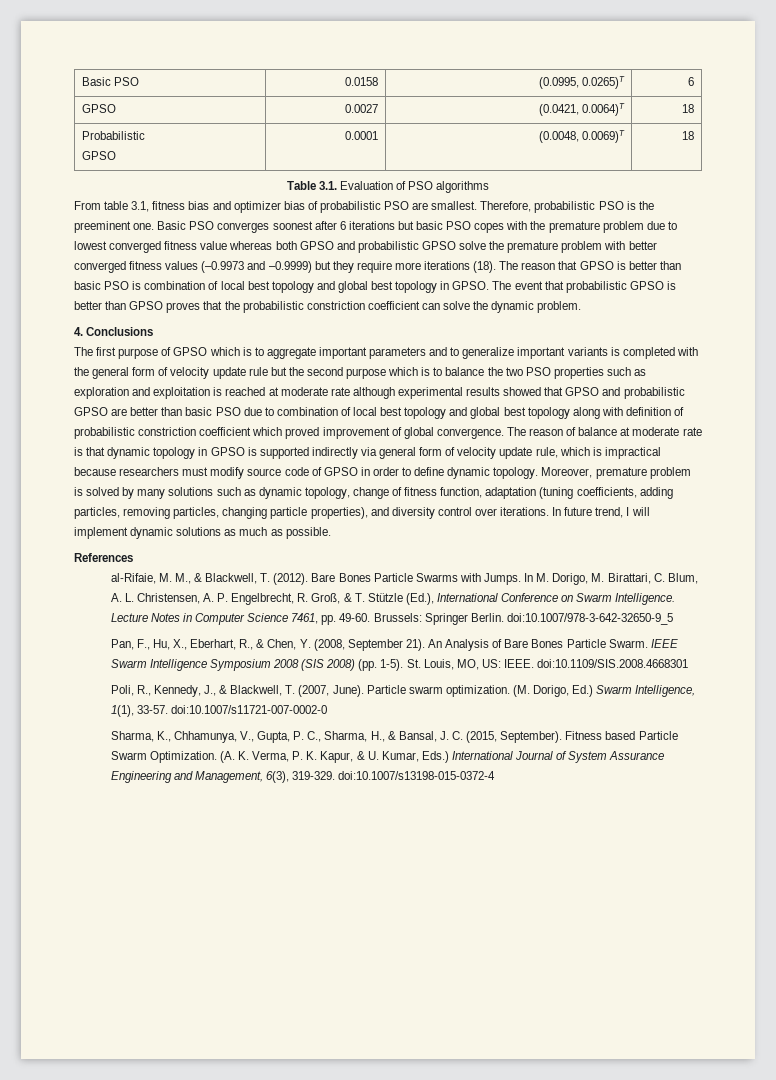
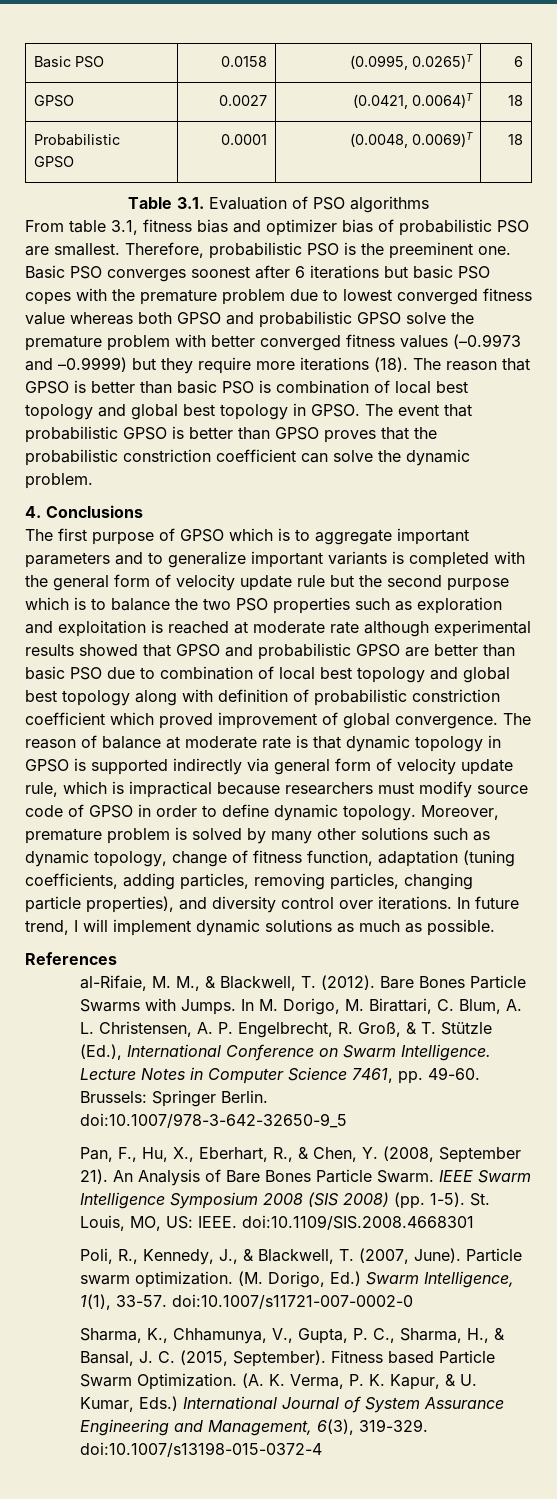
- Moreover, premature problem is solved by many solutions such as dynamic topology, change of fitness function, adaptation (tuning coefficients, adding particles, removing particles, changing particle properties), and diversity control over iterations.
+ Moreover, premature problem is solved by many other solutions such as dynamic topology, change of fitness function, adaptation (tuning coefficients, adding particles, removing particles, changing particle properties), and diversity control over iterations.

